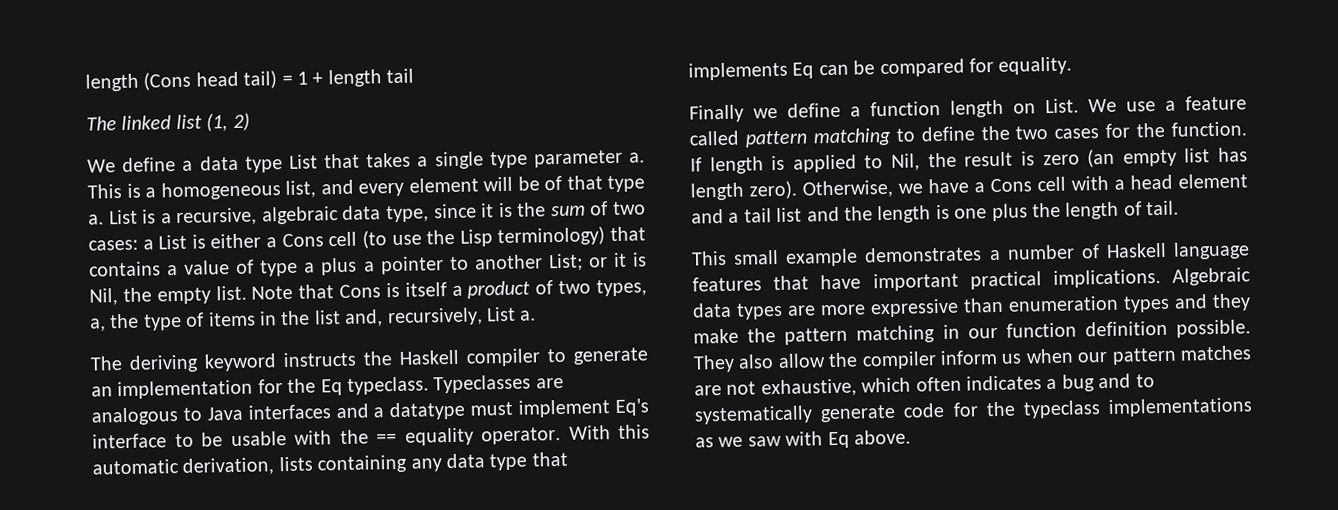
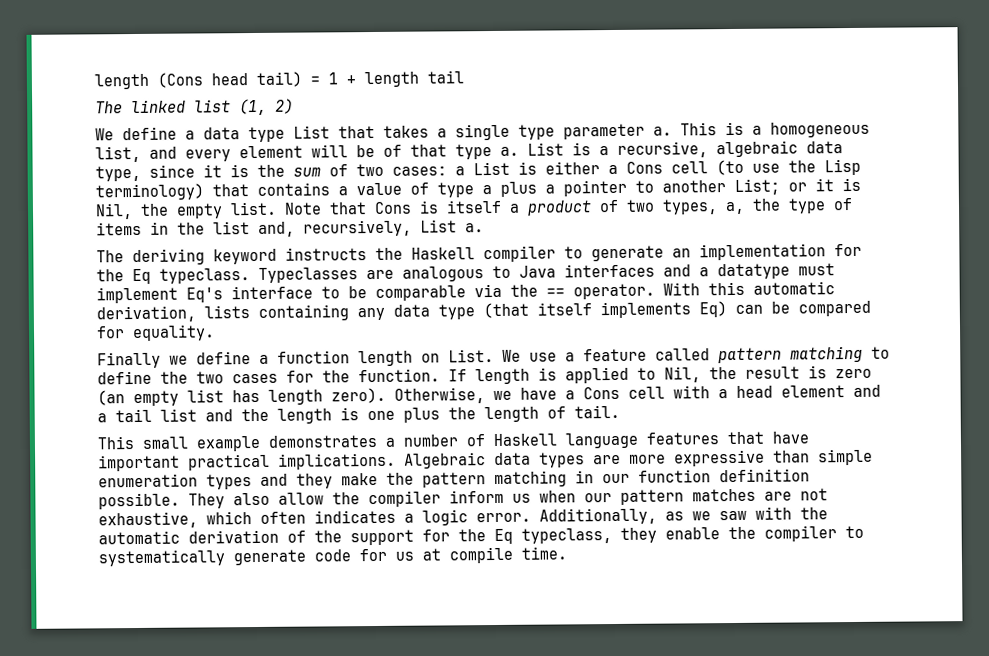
- Typeclasses are analogous to Java interfaces and a datatype must implement Eq's interface to be usable with the == equality operator.
+ Typeclasses are analogous to Java interfaces and a datatype must implement Eq's interface to be comparable via the == operator.
- With this automatic derivation, lists containing any data type that implements Eq can be compared for equality.
+ With this automatic derivation, lists containing any data type (that itself implements Eq) can be compared for equality.
- Algebraic data types are more expressive than enumeration types and they make the pattern matching in our function definition possible.
+ Algebraic data types are more expressive than simple enumeration types and they make the pattern matching in our function definition possible.
- They also allow the compiler inform us when our pattern matches are not exhaustive, which often indicates a bug and to systematically generate code for the typeclass implementations as we saw with Eq above.
+ They also allow the compiler inform us when our pattern matches are not exhaustive, which often indicates a logic error. Additionally, as we saw with the automatic derivation of the support for the Eq typeclass, they enable the compiler to systematically generate code for us at compile time.

